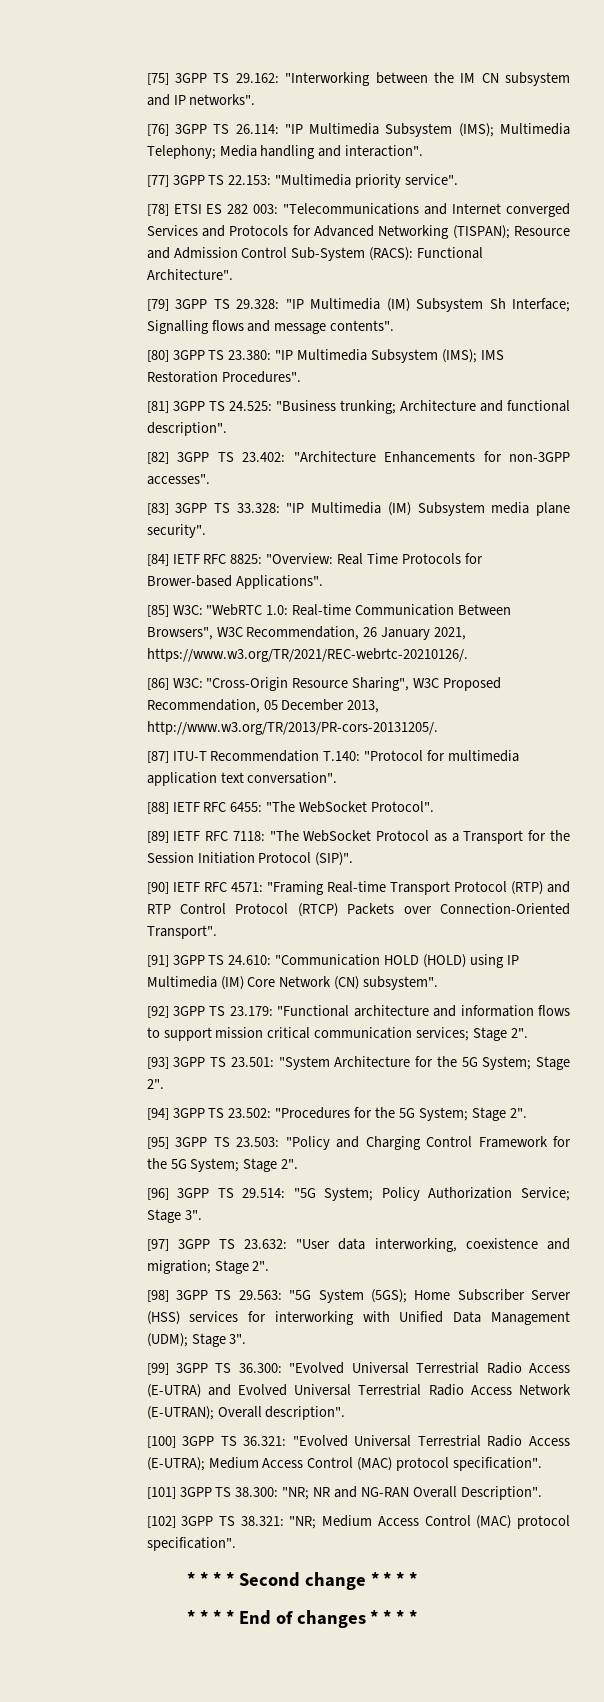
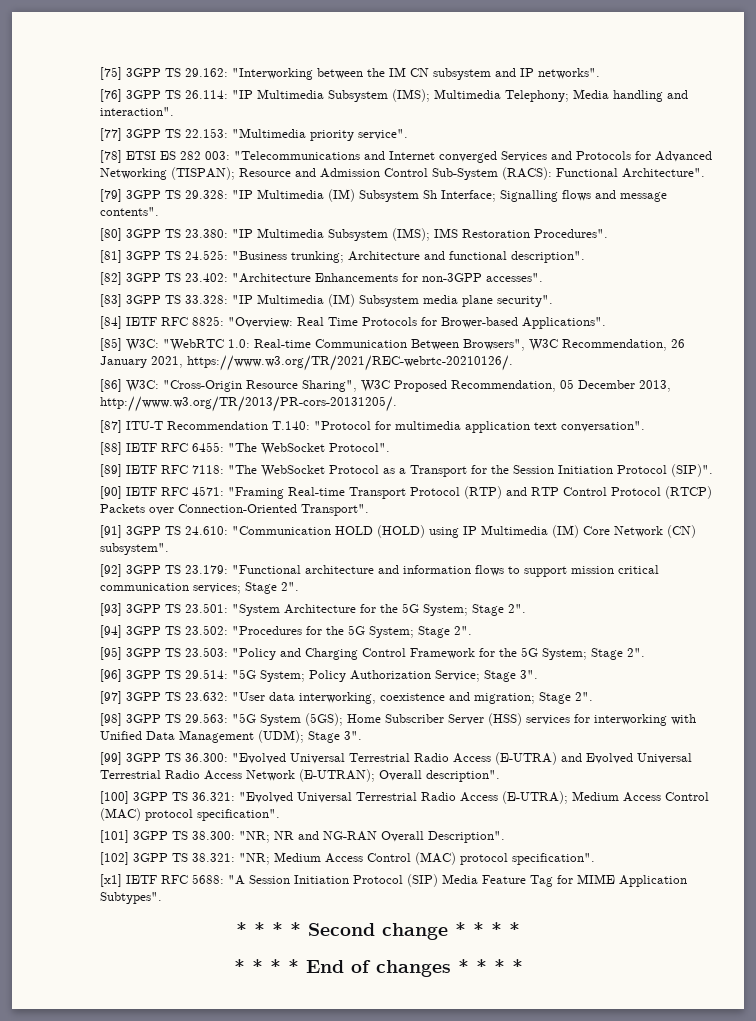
+ [x1] IETF RFC 5688: "A Session Initiation Protocol (SIP) Media Feature Tag for MIME Application Subtypes".

